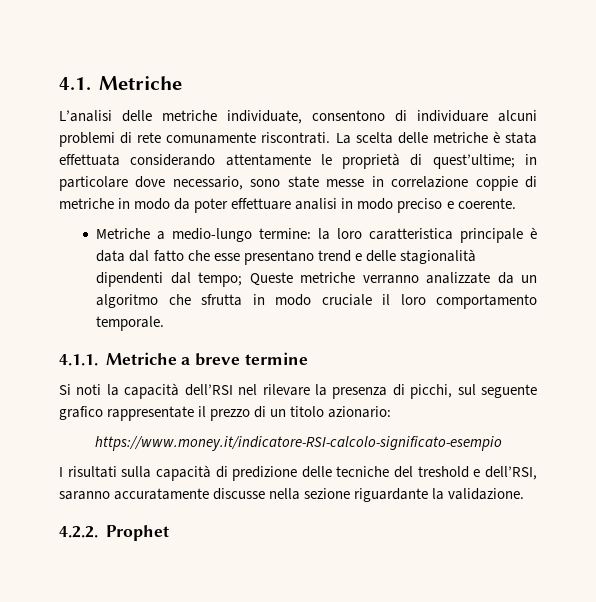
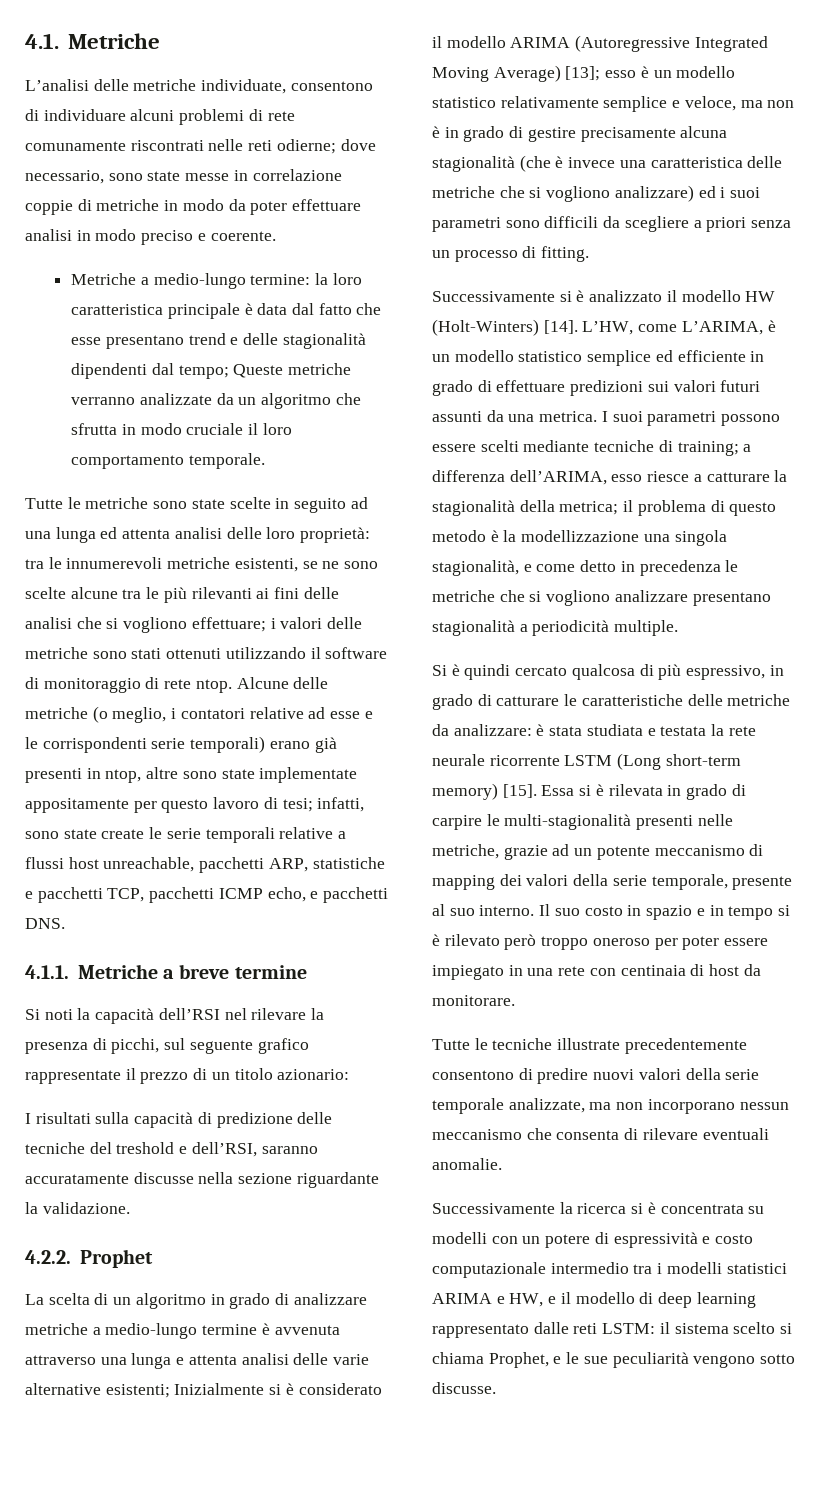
- L’analisi delle metriche individuate, consentono di individuare alcuni problemi di rete comunamente riscontrati. La scelta delle metriche è stata effettuata considerando attentamente le proprietà di quest’ultime; in particolare dove necessario, sono state messe in correlazione coppie di metriche in modo da poter effettuare analisi in modo preciso e coerente.
+ L’analisi delle metriche individuate, consentono di individuare alcuni problemi di rete comunamente riscontrati nelle reti odierne; dove necessario, sono state messe in correlazione coppie di metriche in modo da poter effettuare analisi in modo preciso e coerente.
+ Tutte le metriche sono state scelte in seguito ad una lunga ed attenta analisi delle loro proprietà: tra le innumerevoli metriche esistenti, se ne sono scelte alcune tra le più rilevanti ai fini delle analisi che si vogliono effettuare; i valori delle metriche sono stati ottenuti utilizzando il software di monitoraggio di rete ntop. Alcune delle metriche (o meglio, i contatori relative ad esse e le corrispondenti serie temporali) erano già presenti in ntop, altre sono state implementate appositamente per questo lavoro di tesi; infatti, sono state create le serie temporali relative a flussi host unreachable, pacchetti ARP, statistiche e pacchetti TCP, pacchetti ICMP echo, e pacchetti DNS.
- https://www.money.it/indicatore-RSI-calcolo-significato-esempio
+ La scelta di un algoritmo in grado di analizzare metriche a medio-lungo termine è avvenuta attraverso una lunga e attenta analisi delle varie alternative esistenti; Inizialmente si è considerato il modello ARIMA (Autoregressive Integrated Moving Average) [13]; esso è un modello statistico relativamente semplice e veloce, ma non è in grado di gestire precisamente alcuna stagionalità (che è invece una caratteristica delle metriche che si vogliono analizzare) ed i suoi parametri sono difficili da scegliere a priori senza un processo di fitting.
+ Successivamente si è analizzato il modello HW (Holt-Winters) [14]. L’HW, come L’ARIMA, è un modello statistico semplice ed efficiente in grado di effettuare predizioni sui valori futuri assunti da una metrica. I suoi parametri possono essere scelti mediante tecniche di training; a differenza dell’ARIMA, esso riesce a catturare la stagionalità della metrica; il problema di questo metodo è la modellizzazione una singola stagionalità, e come detto in precedenza le metriche che si vogliono analizzare presentano stagionalità a periodicità multiple.
+ Si è quindi cercato qualcosa di più espressivo, in grado di catturare le caratteristiche delle metriche da analizzare: è stata studiata e testata la rete neurale ricorrente LSTM (Long short-term memory) [15]. Essa si è rilevata in grado di carpire le multi-stagionalità presenti nelle metriche, grazie ad un potente meccanismo di mapping dei valori della serie temporale, presente al suo interno. Il suo costo in spazio e in tempo si è rilevato però troppo oneroso per poter essere impiegato in una rete con centinaia di host da monitorare.
+ Tutte le tecniche illustrate precedentemente consentono di predire nuovi valori della serie temporale analizzate, ma non incorporano nessun meccanismo che consenta di rilevare eventuali anomalie.
+ Successivamente la ricerca si è concentrata su modelli con un potere di espressività e costo computazionale intermedio tra i modelli statistici ARIMA e HW, e il modello di deep learning rappresentato dalle reti LSTM: il sistema scelto si chiama Prophet, e le sue peculiarità vengono sotto discusse.

